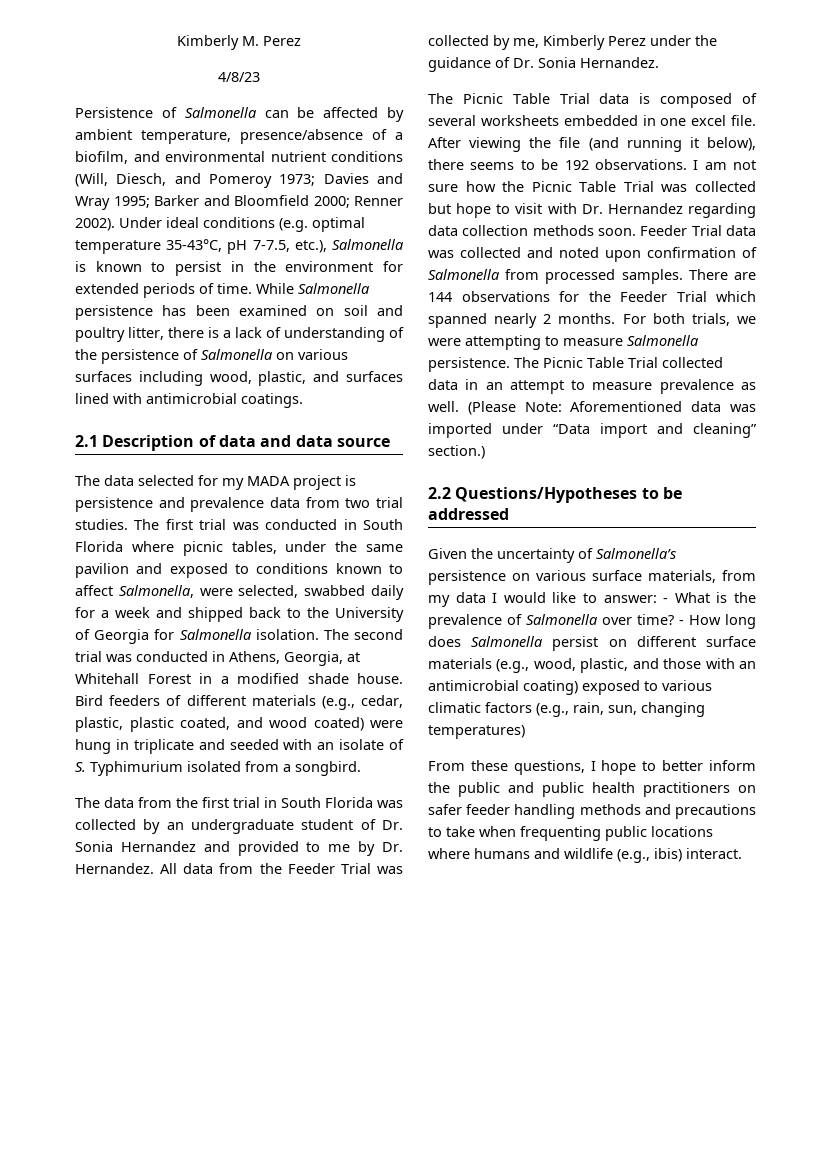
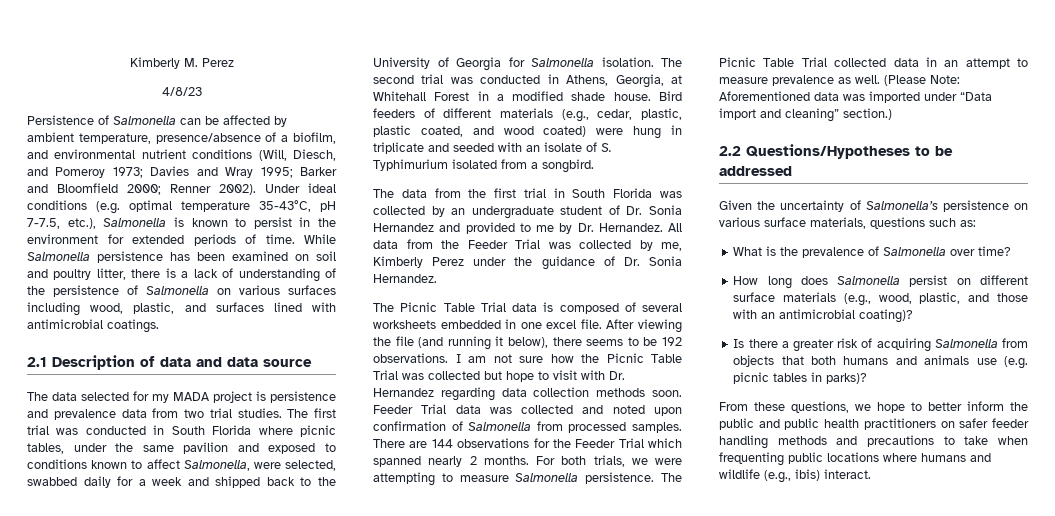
- Given the uncertainty of Salmonella’s persistence on various surface materials, from my data I would like to answer: - What is the prevalence of Salmonella over time? - How long does Salmonella persist on different surface materials (e.g., wood, plastic, and those with an antimicrobial coating) exposed to various climatic factors (e.g., rain, sun, changing temperatures)
+ Given the uncertainty of Salmonella’s persistence on various surface materials, questions such as:
+ What is the prevalence of Salmonella over time?
+ How long does Salmonella persist on different surface materials (e.g., wood, plastic, and those with an antimicrobial coating)?
+ Is there a greater risk of acquiring Salmonella from objects that both humans and animals use (e.g. picnic tables in parks)?
- From these questions, I hope to better inform the public and public health practitioners on safer feeder handling methods and precautions to take when frequenting public locations where humans and wildlife (e.g., ibis) interact.
+ From these questions, we hope to better inform the public and public health practitioners on safer feeder handling methods and precautions to take when frequenting public locations where humans and wildlife (e.g., ibis) interact.

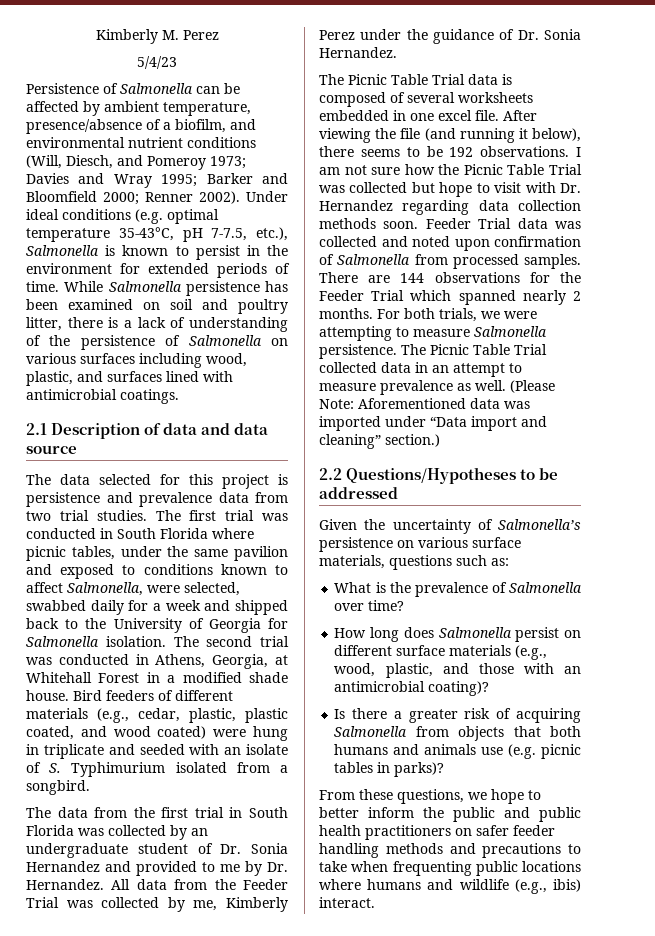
- 4/8/23
+ 5/4/23
- The data selected for my MADA project is persistence and prevalence data from two trial studies.
+ The data selected for this project is persistence and prevalence data from two trial studies.

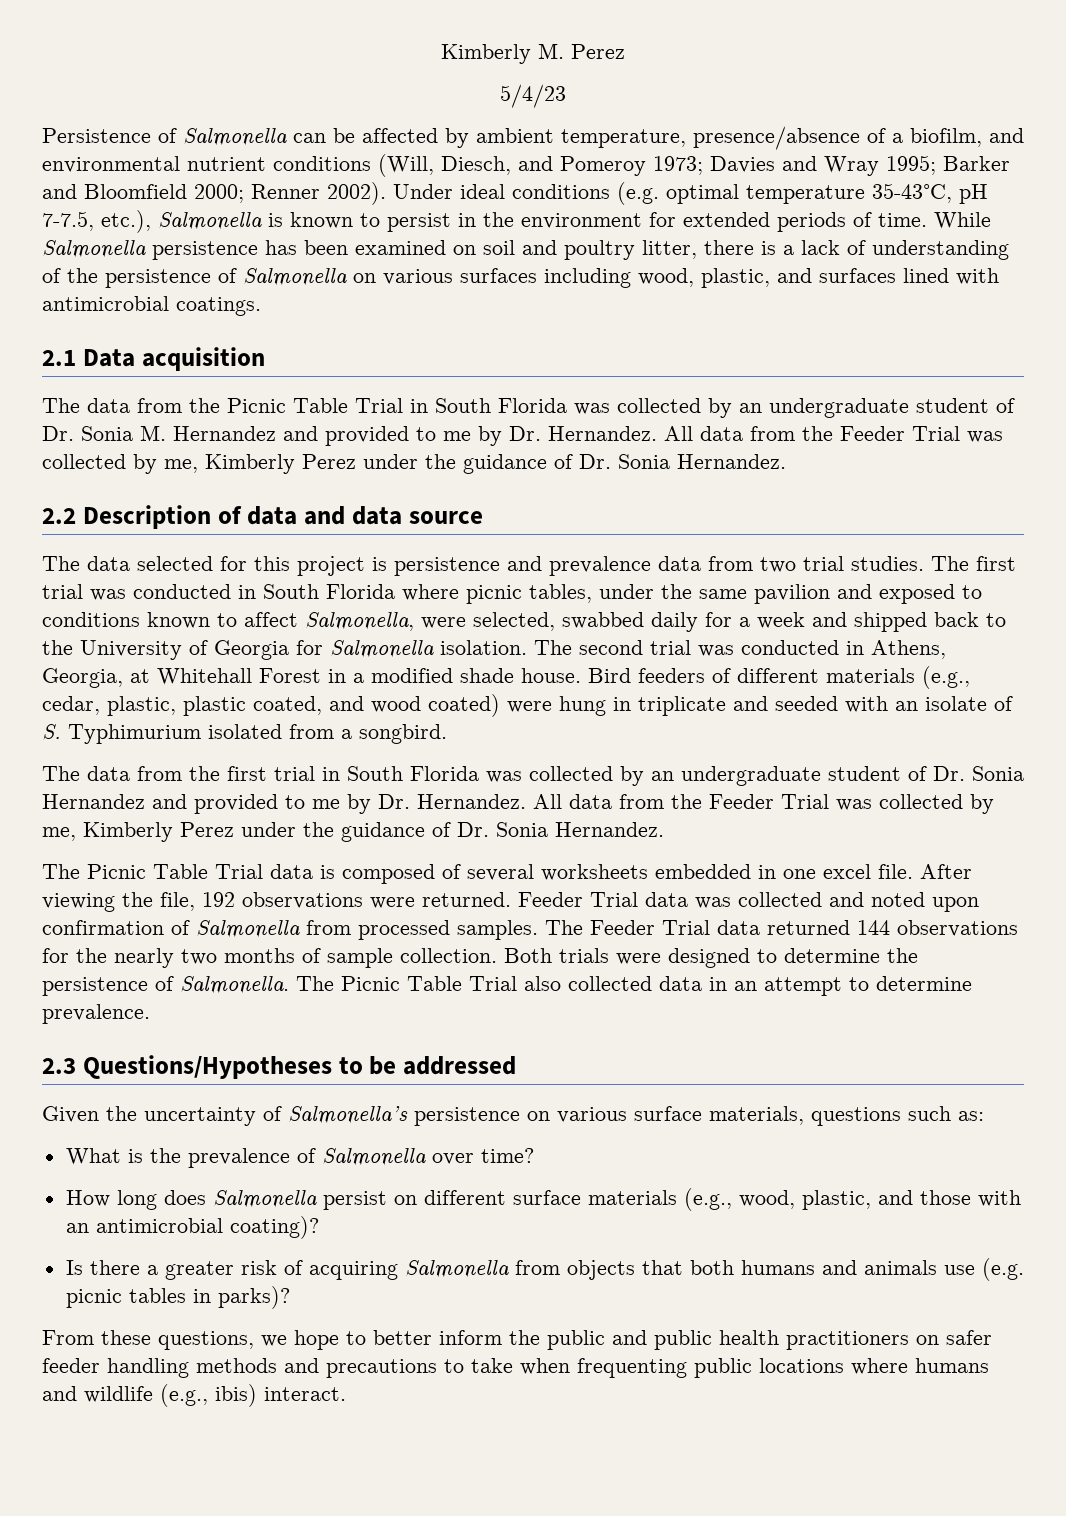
- 2.1 Description of data and data source
+ 2.1 Data acquisition
+ The data from the Picnic Table Trial in South Florida was collected by an undergraduate student of Dr. Sonia M. Hernandez and provided to me by Dr. Hernandez. All data from the Feeder Trial was collected by me, Kimberly Perez under the guidance of Dr. Sonia Hernandez.
+ 2.2 Description of data and data source
- After viewing the file (and running it below), there seems to be 192 observations. I am not sure how the Picnic Table Trial was collected but hope to visit with Dr. Hernandez regarding data collection methods soon.
+ After viewing the file, 192 observations were returned.
- There are 144 observations for the Feeder Trial which spanned nearly 2 months. For both trials, we were attempting to measure Salmonella persistence. The Picnic Table Trial collected data in an attempt to measure prevalence as well. (Please Note: Aforementioned data was imported under “Data import and cleaning” section.)
- 2.2 Questions/Hypotheses to be addressed
+ The Feeder Trial data returned 144 observations for the nearly two months of sample collection. Both trials were designed to determine the persistence of Salmonella. The Picnic Table Trial also collected data in an attempt to determine prevalence.
+ 2.3 Questions/Hypotheses to be addressed

